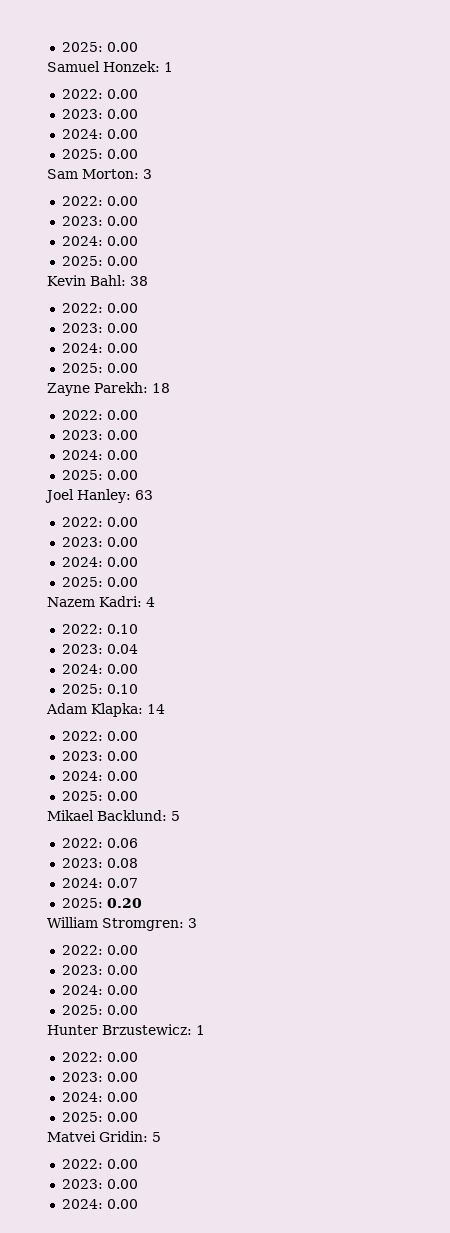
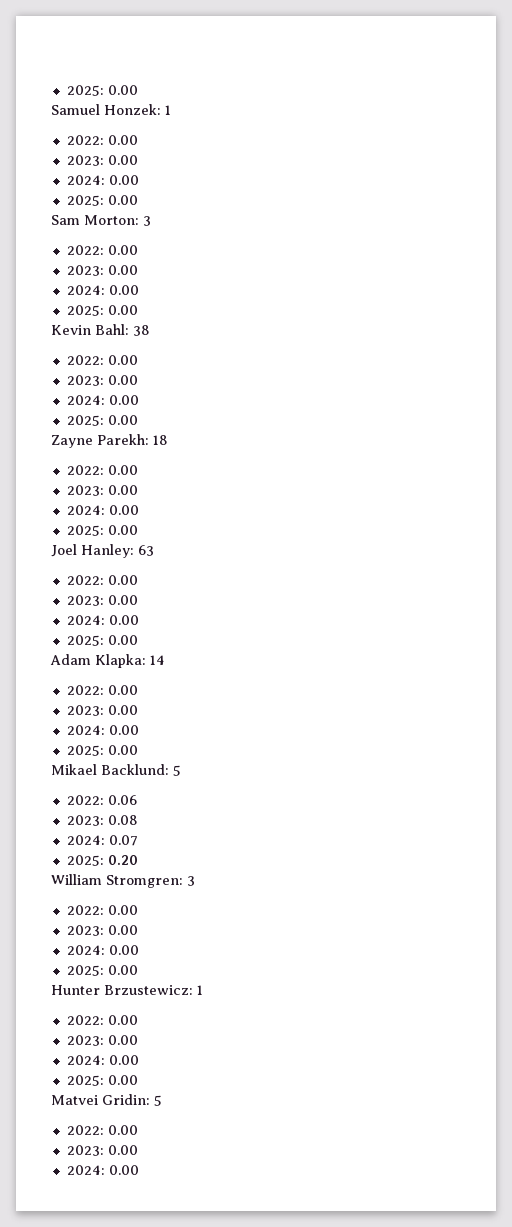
- Nazem Kadri: 4
- 2022: 0.10
- 2023: 0.04
- 2024: 0.00
- 2025: 0.10

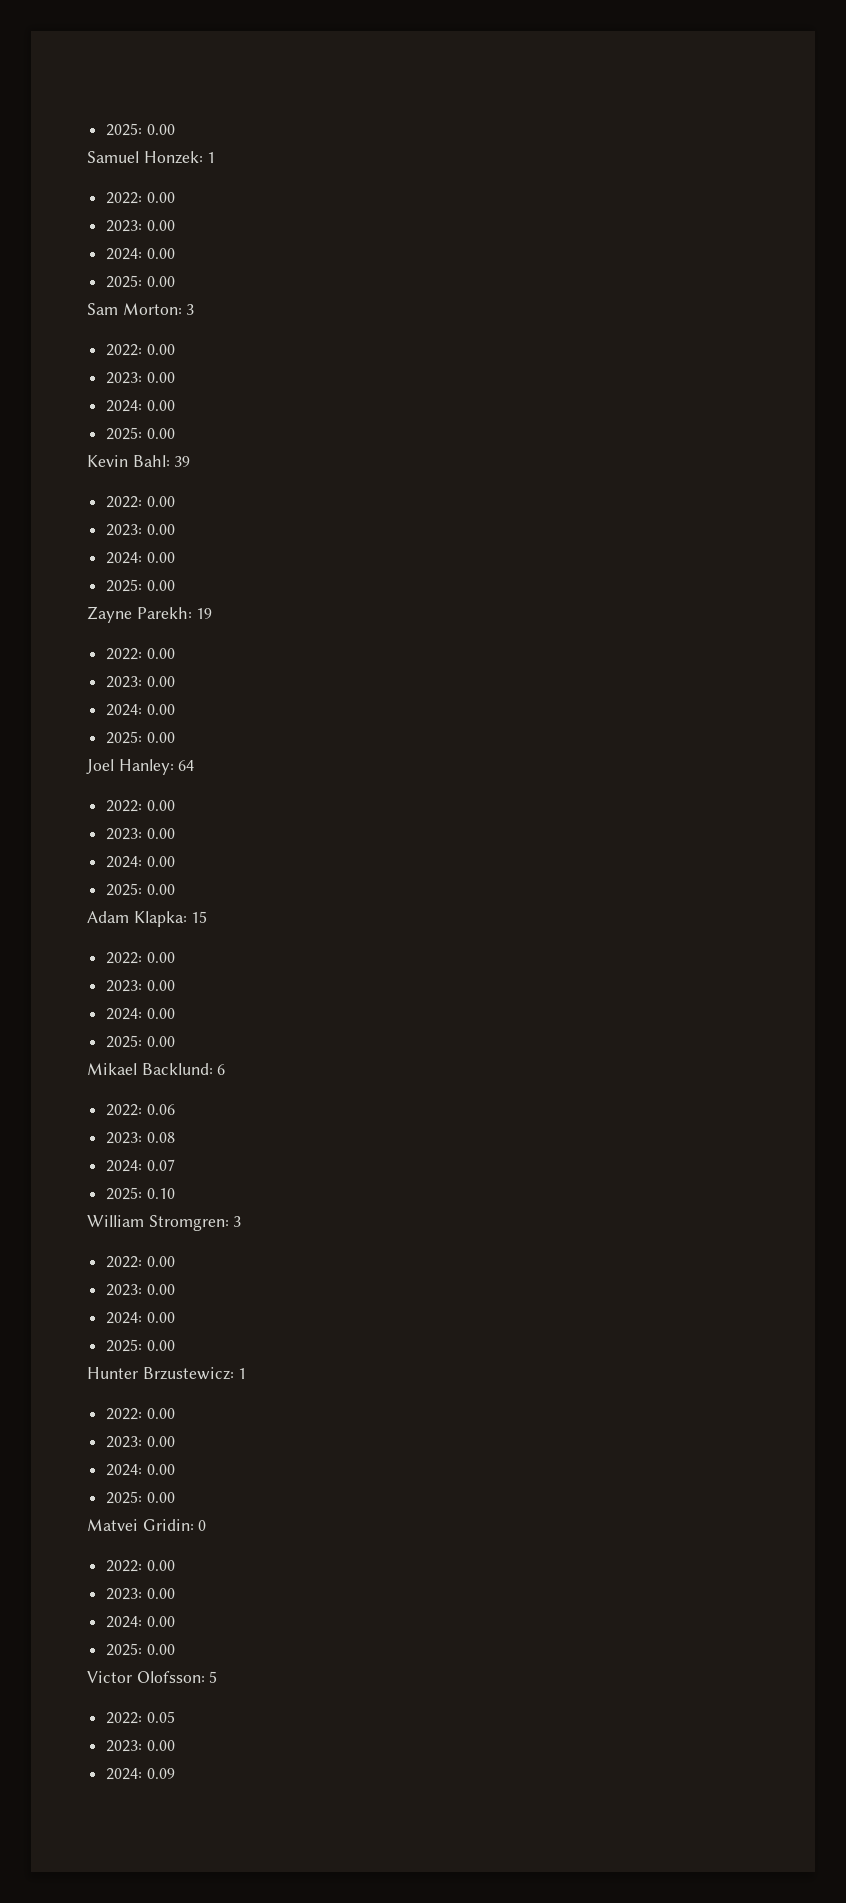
- Kevin Bahl: 38
+ Kevin Bahl: 39
- Zayne Parekh: 18
+ Zayne Parekh: 19
- Joel Hanley: 63
+ Joel Hanley: 64
- Adam Klapka: 14
+ Adam Klapka: 15
- Mikael Backlund: 5
+ Mikael Backlund: 6
- 2025: 0.20
+ 2025: 0.10
- Matvei Gridin: 5
+ Matvei Gridin: 0
  2022: 0.00
  2023: 0.00
  2024: 0.00
+ 2025: 0.00
+ Victor Olofsson: 5
+ 2022: 0.05
+ 2023: 0.00
+ 2024: 0.09

